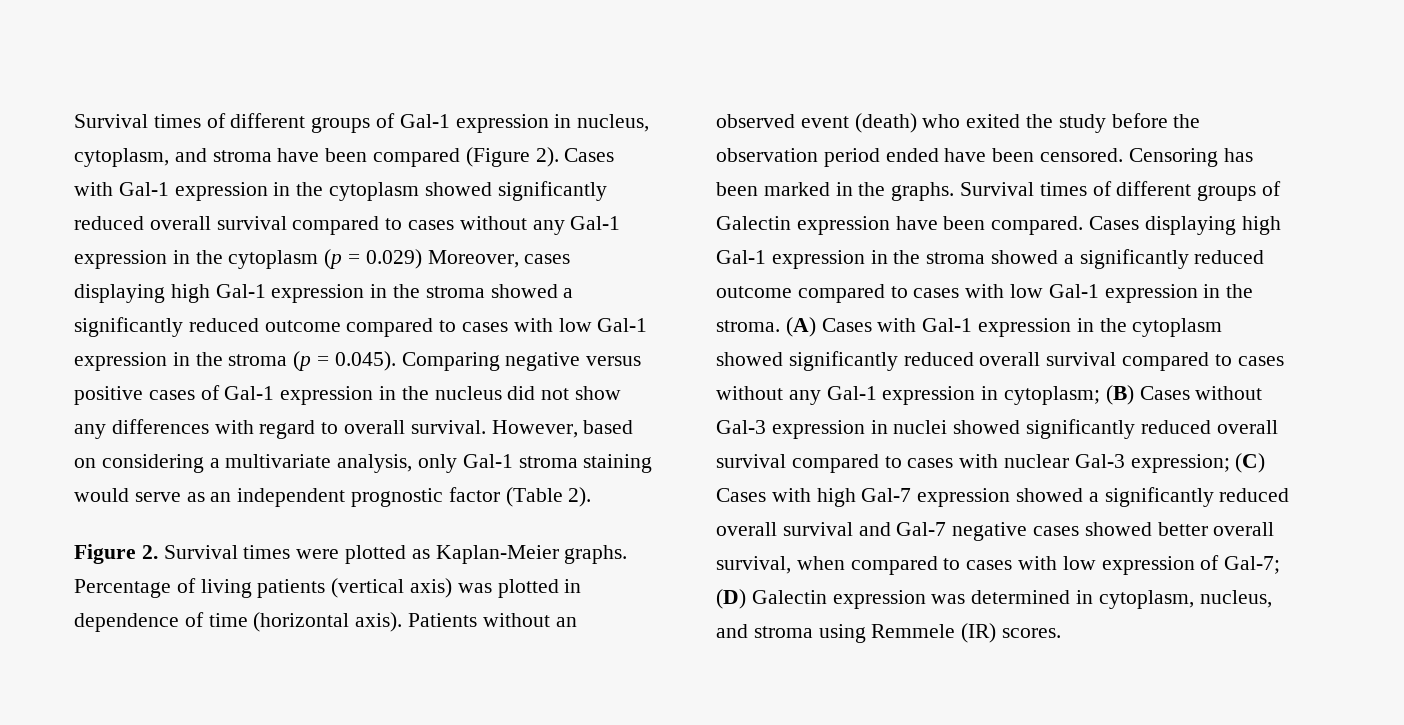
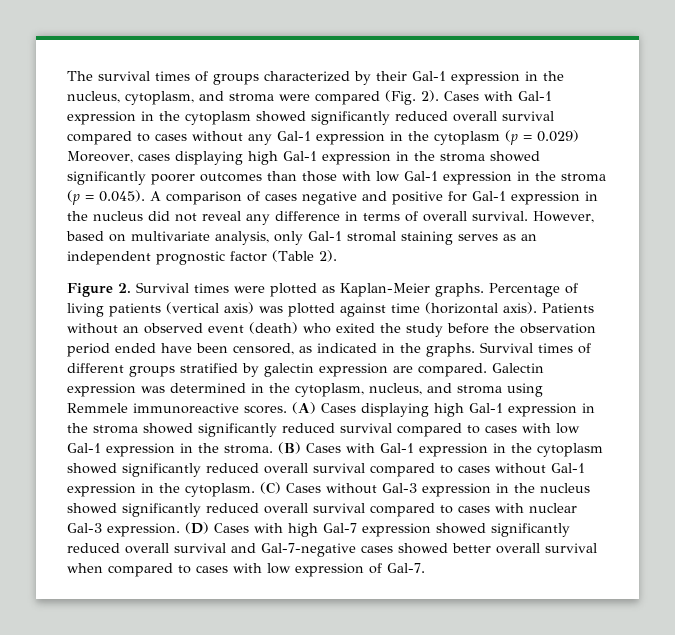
- Survival times of different groups of Gal-1 expression in nucleus, cytoplasm, and stroma have been compared (Figure 2).
+ The survival times of groups characterized by their Gal-1 expression in the nucleus, cytoplasm, and stroma were compared (Fig. 2).
- Cases with Gal-1 expression in the cytoplasm showed significantly reduced overall survival compared to cases without any Gal-1 expression in the cytoplasm (p = 0.029) Moreover, cases displaying high Gal-1 expression in the stroma showed a significantly reduced outcome compared to cases with low Gal-1 expression in the stroma (p = 0.045). Comparing negative versus positive cases of Gal-1 expression in the nucleus did not show any differences with regard to overall survival.
+ Cases with Gal-1 expression in the cytoplasm showed significantly reduced overall survival compared to cases without any Gal-1 expression in the cytoplasm (p = 0.029) Moreover, cases displaying high Gal-1 expression in the stroma showed significantly poorer outcomes than those with low Gal-1 expression in the stroma (p = 0.045). A comparison of cases negative and positive for Gal-1 expression in the nucleus did not reveal any difference in terms of overall survival.
- However, based on considering a multivariate analysis, only Gal-1 stroma staining would serve as an independent prognostic factor (Table 2).
+ However, based on multivariate analysis, only Gal-1 stromal staining serves as an independent prognostic factor (Table 2).
- Percentage of living patients (vertical axis) was plotted in dependence of time (horizontal axis).
+ Percentage of living patients (vertical axis) was plotted against time (horizontal axis).
- Patients without an observed event (death) who exited the study before the observation period ended have been censored. Censoring has been marked in the graphs.
+ Patients without an observed event (death) who exited the study before the observation period ended have been censored, as indicated in the graphs.
- Survival times of different groups of Galectin expression have been compared. Cases displaying high Gal-1 expression in the stroma showed a significantly reduced outcome compared to cases with low Gal-1 expression in the stroma.
+ Survival times of different groups stratified by galectin expression are compared. Galectin expression was determined in the cytoplasm, nucleus, and stroma using Remmele immunoreactive scores. (A) Cases displaying high Gal-1 expression in the stroma showed significantly reduced survival compared to cases with low Gal-1 expression in the stroma.
- (A) Cases with Gal-1 expression in the cytoplasm showed significantly reduced overall survival compared to cases without any Gal-1 expression in cytoplasm; (B) Cases without Gal-3 expression in nuclei showed significantly reduced overall survival compared to cases with nuclear Gal-3 expression; (C) Cases with high Gal-7 expression showed a significantly reduced overall survival and Gal-7 negative cases showed better overall survival, when compared to cases with low expression of Gal-7; (D) Galectin expression was determined in cytoplasm, nucleus, and stroma using Remmele (IR) scores.
+ (B) Cases with Gal-1 expression in the cytoplasm showed significantly reduced overall survival compared to cases without Gal-1 expression in the cytoplasm. (C) Cases without Gal-3 expression in the nucleus showed significantly reduced overall survival compared to cases with nuclear Gal-3 expression. (D) Cases with high Gal-7 expression showed significantly reduced overall survival and Gal-7-negative cases showed better overall survival when compared to cases with low expression of Gal-7.

